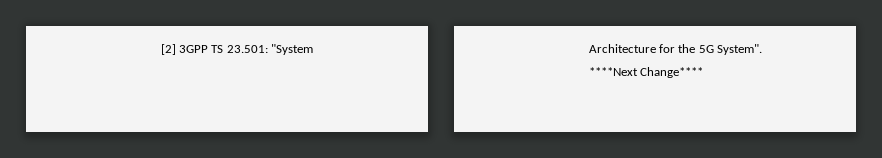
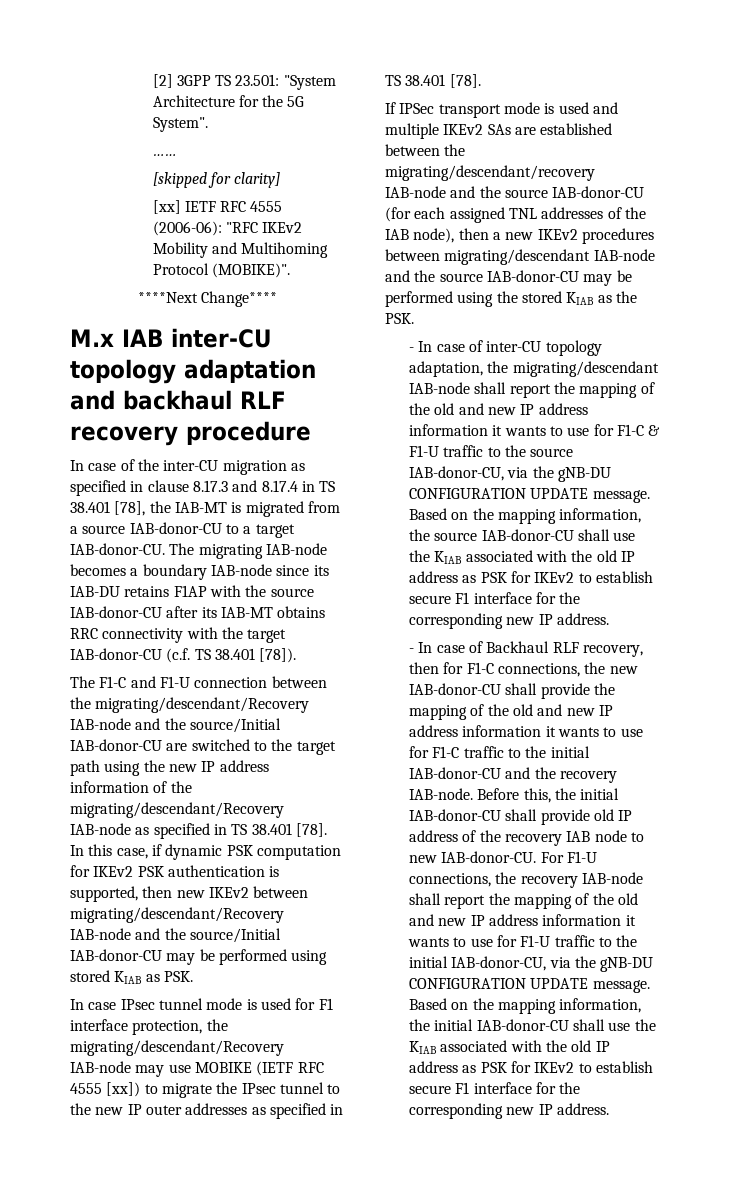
+ ……
+ [skipped for clarity]
+ [xx] IETF RFC 4555 (2006-06): "RFC IKEv2 Mobility and Multihoming Protocol (MOBIKE)".
  ****Next Change****
+ M.x IAB inter-CU topology adaptation and backhaul RLF recovery procedure
+ In case of the inter-CU migration as specified in clause 8.17.3 and 8.17.4 in TS 38.401 [78], the IAB-MT is migrated from a source IAB-donor-CU to a target IAB-donor-CU. The migrating IAB-node becomes a boundary IAB-node since its IAB-DU retains F1AP with the source IAB-donor-CU after its IAB-MT obtains RRC connectivity with the target IAB-donor-CU (c.f. TS 38.401 [78]).
+ The F1-C and F1-U connection between the migrating/descendant/Recovery IAB-node and the source/Initial IAB-donor-CU are switched to the target path using the new IP address information of the migrating/descendant/Recovery IAB-node as specified in TS 38.401 [78]. In this case, if dynamic PSK computation for IKEv2 PSK authentication is supported, then new IKEv2 between migrating/descendant/Recovery IAB-node and the source/Initial IAB-donor-CU may be performed using stored KIAB as PSK.
+ In case IPsec tunnel mode is used for F1 interface protection, the migrating/descendant/Recovery IAB-node may use MOBIKE (IETF RFC 4555 [xx]) to migrate the IPsec tunnel to the new IP outer addresses as specified in TS 38.401 [78].
+ If IPSec transport mode is used and multiple IKEv2 SAs are established between the migrating/descendant/recovery IAB-node and the source IAB-donor-CU (for each assigned TNL addresses of the IAB node), then a new IKEv2 procedures between migrating/descendant IAB-node and the source IAB-donor-CU may be performed using the stored KIAB as the PSK.
+ - In case of inter-CU topology adaptation, the migrating/descendant IAB-node shall report the mapping of the old and new IP address information it wants to use for F1-C & F1-U traffic to the source IAB-donor-CU, via the gNB-DU CONFIGURATION UPDATE message. Based on the mapping information, the source IAB-donor-CU shall use the KIAB associated with the old IP address as PSK for IKEv2 to establish secure F1 interface for the corresponding new IP address.
+ - In case of Backhaul RLF recovery, then for F1-C connections, the new IAB-donor-CU shall provide the mapping of the old and new IP address information it wants to use for F1-C traffic to the initial IAB-donor-CU and the recovery IAB-node. Before this, the initial IAB-donor-CU shall provide old IP address of the recovery IAB node to new IAB-donor-CU. For F1-U connections, the recovery IAB-node shall report the mapping of the old and new IP address information it wants to use for F1-U traffic to the initial IAB-donor-CU, via the gNB-DU CONFIGURATION UPDATE message. Based on the mapping information, the initial IAB-donor-CU shall use the KIAB associated with the old IP address as PSK for IKEv2 to establish secure F1 interface for the corresponding new IP address.

